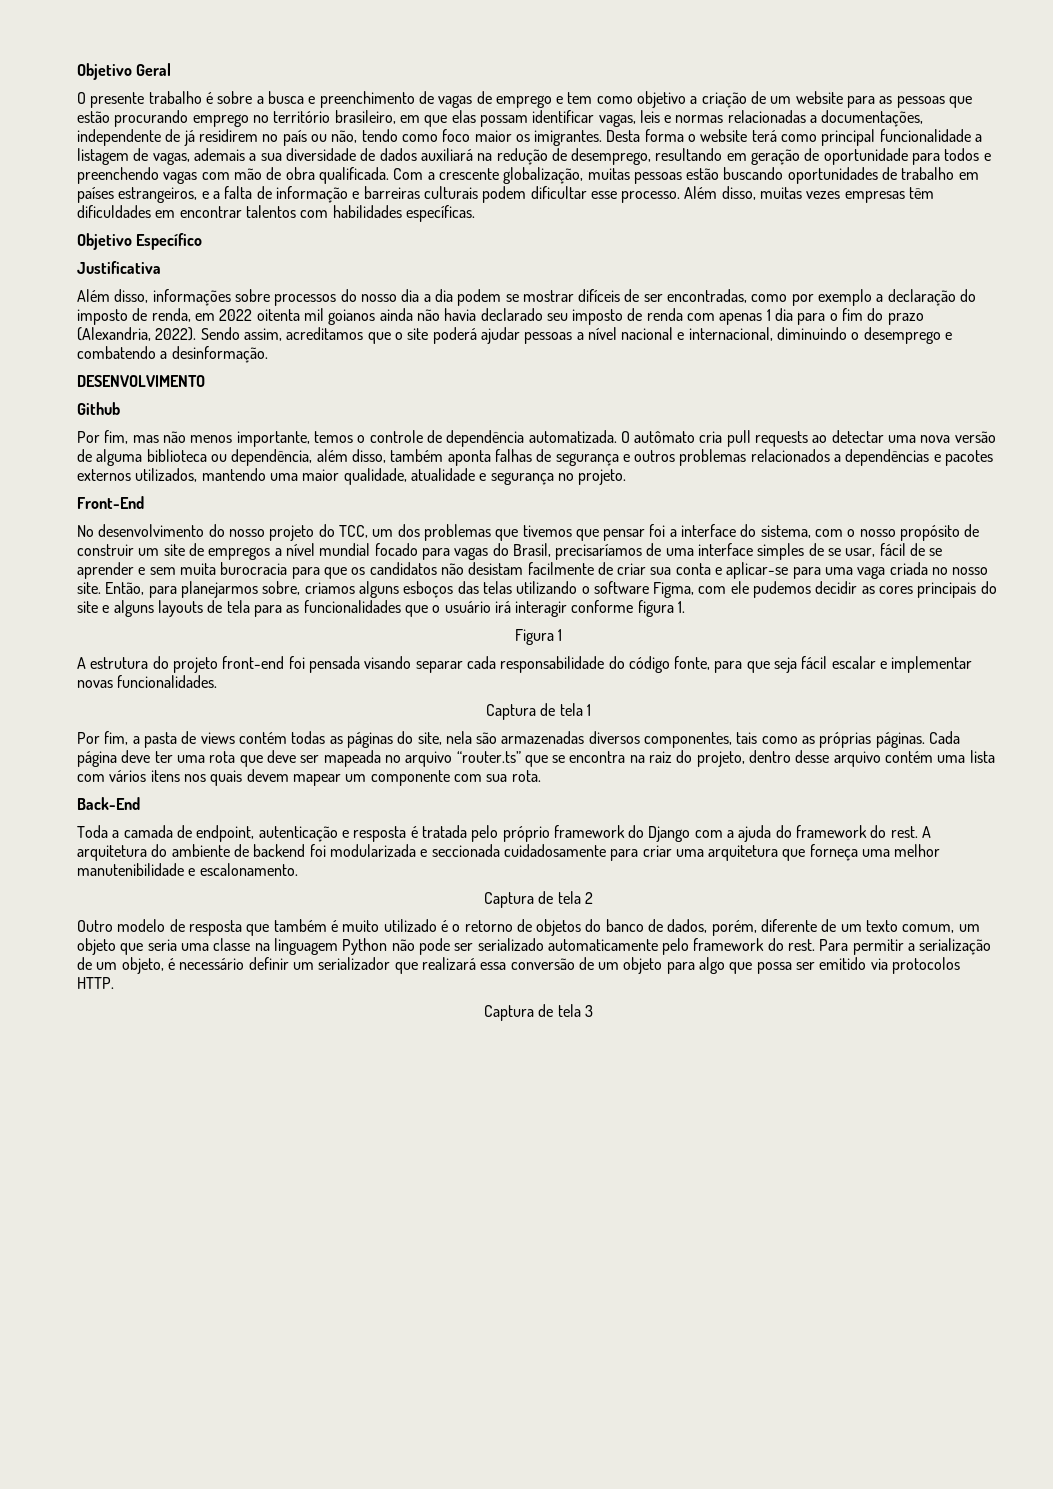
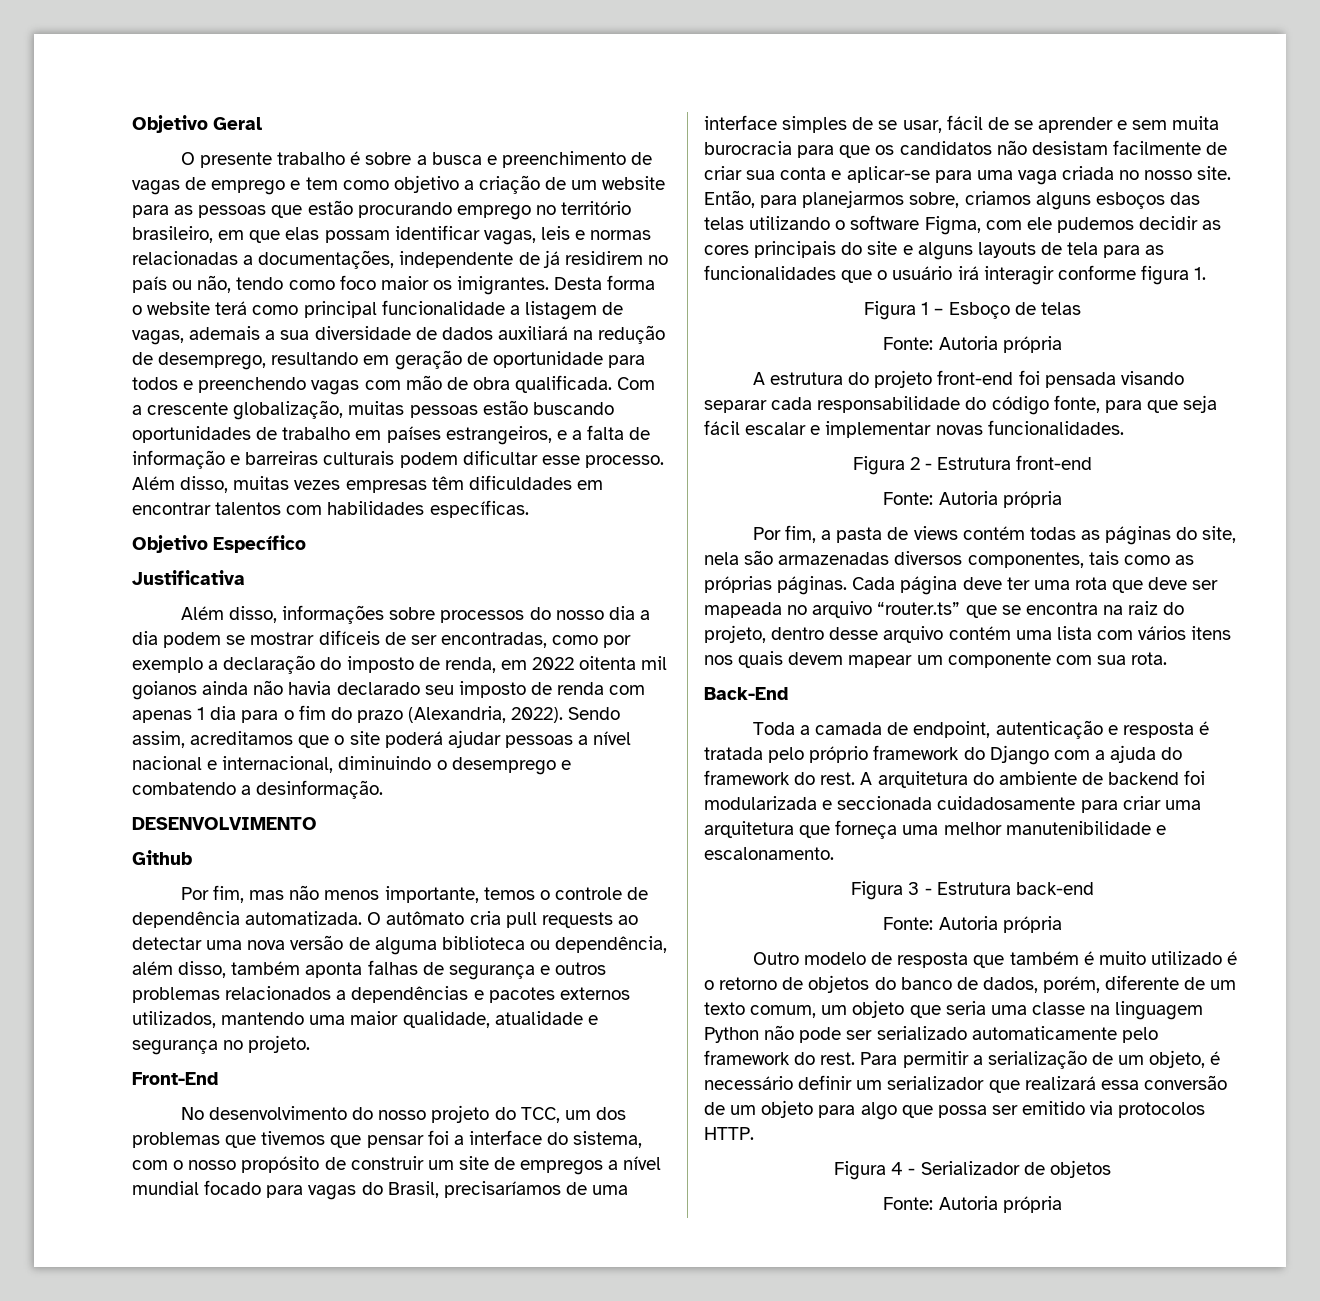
- Figura 1
+ Figura 1 – Esboço de telas
+ Fonte: Autoria própria
- Captura de tela 1
+ Figura 2 - Estrutura front-end
+ Fonte: Autoria própria
- Captura de tela 2
+ Figura 3 - Estrutura back-end
+ Fonte: Autoria própria
- Captura de tela 3
+ Figura 4 - Serializador de objetos
+ Fonte: Autoria própria

